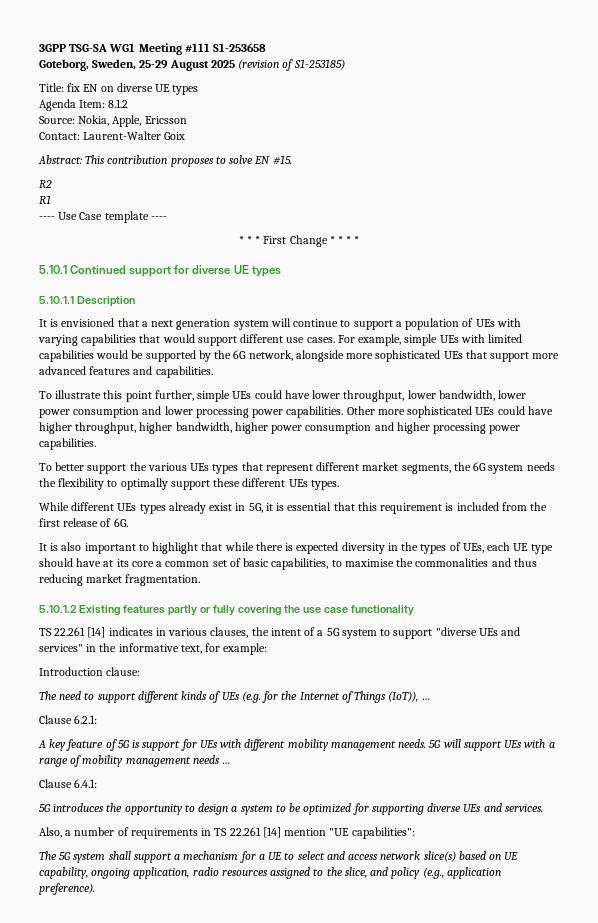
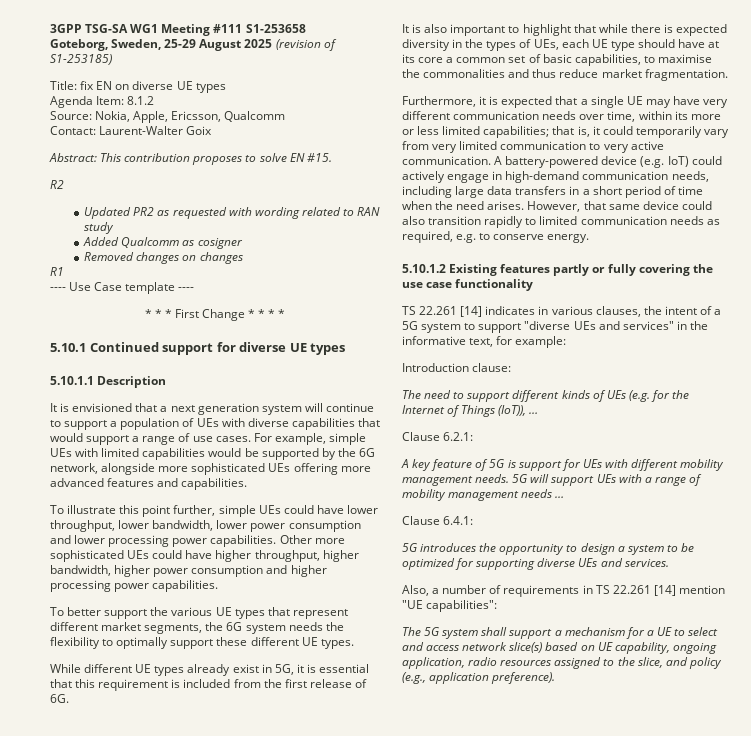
- Source: Nokia, Apple, Ericsson
+ Source: Nokia, Apple, Ericsson, Qualcomm
+ Updated PR2 as requested with wording related to RAN study
+ Added Qualcomm as cosigner
+ Removed changes on changes
- It is envisioned that a next generation system will continue to support a population of UEs with varying capabilities that would support different use cases.
+ It is envisioned that a next generation system will continue to support a population of UEs with diverse capabilities that would support a range of use cases.
- For example, simple UEs with limited capabilities would be supported by the 6G network, alongside more sophisticated UEs that support more advanced features and capabilities.
+ For example, simple UEs with limited capabilities would be supported by the 6G network, alongside more sophisticated UEs offering more advanced features and capabilities.
- To better support the various UEs types that represent different market segments, the 6G system needs the flexibility to optimally support these different UEs types.
+ To better support the various UE types that represent different market segments, the 6G system needs the flexibility to optimally support these different UE types.
- While different UEs types already exist in 5G, it is essential that this requirement is included from the first release of 6G.
+ While different UE types already exist in 5G, it is essential that this requirement is included from the first release of 6G.
- It is also important to highlight that while there is expected diversity in the types of UEs, each UE type should have at its core a common set of basic capabilities, to maximise the commonalities and thus reducing market fragmentation.
+ It is also important to highlight that while there is expected diversity in the types of UEs, each UE type should have at its core a common set of basic capabilities, to maximise the commonalities and thus reduce market fragmentation.
+ Furthermore, it is expected that a single UE may have very different communication needs over time, within its more or less limited capabilities; that is, it could temporarily vary from very limited communication to very active communication. A battery-powered device (e.g. IoT) could actively engage in high-demand communication needs, including large data transfers in a short period of time when the need arises. However, that same device could also transition rapidly to limited communication needs as required, e.g. to conserve energy.

